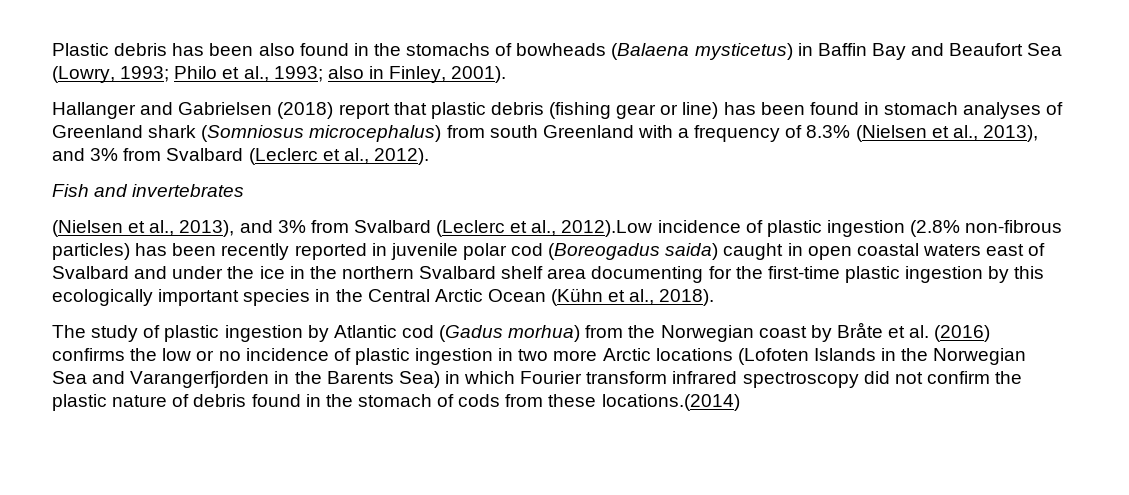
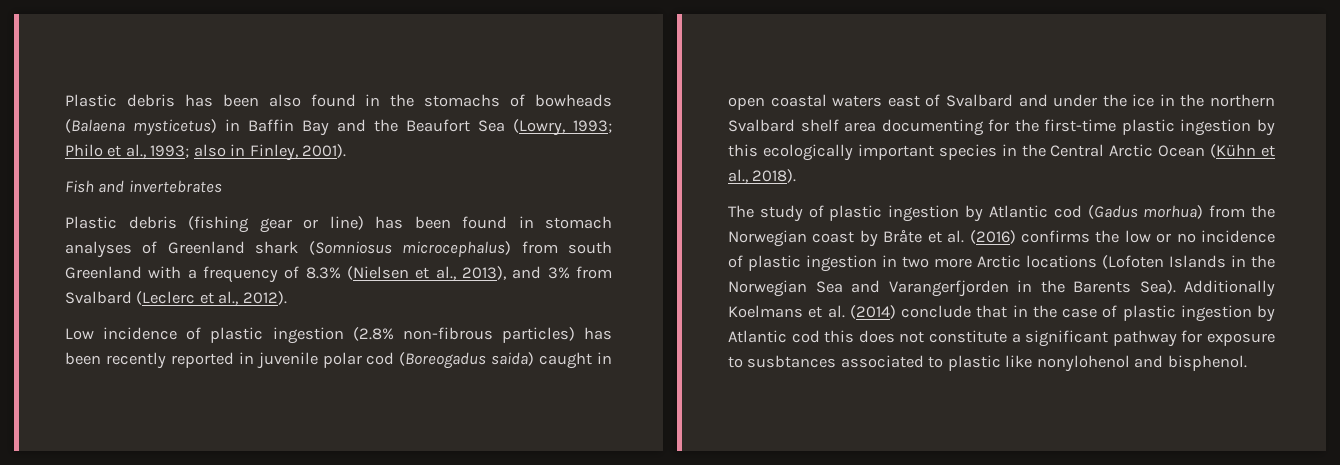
- Plastic debris has been also found in the stomachs of bowheads (Balaena mysticetus) in Baffin Bay and Beaufort Sea (Lowry, 1993; Philo et al., 1993; also in Finley, 2001).
+ Plastic debris has been also found in the stomachs of bowheads (Balaena mysticetus) in Baffin Bay and the Beaufort Sea (Lowry, 1993; Philo et al., 1993; also in Finley, 2001).
- Hallanger and Gabrielsen (2018) report that plastic debris (fishing gear or line) has been found in stomach analyses of Greenland shark (Somniosus microcephalus) from south Greenland with a frequency of 8.3% (Nielsen et al., 2013), and 3% from Svalbard (Leclerc et al., 2012).
+ Fish and invertebrates
+ Plastic debris (fishing gear or line) has been found in stomach analyses of Greenland shark (Somniosus microcephalus) from south Greenland with a frequency of 8.3% (Nielsen et al., 2013), and 3% from Svalbard (Leclerc et al., 2012).
- Fish and invertebrates
- (Nielsen et al., 2013), and 3% from Svalbard (Leclerc et al., 2012).Low incidence of plastic ingestion (2.8% non-fibrous particles) has been recently reported in juvenile polar cod (Boreogadus saida) caught in open coastal waters east of Svalbard and under the ice in the northern Svalbard shelf area documenting for the first-time plastic ingestion by this ecologically important species in the Central Arctic Ocean (Kühn et al., 2018).
+ Low incidence of plastic ingestion (2.8% non-fibrous particles) has been recently reported in juvenile polar cod (Boreogadus saida) caught in open coastal waters east of Svalbard and under the ice in the northern Svalbard shelf area documenting for the first-time plastic ingestion by this ecologically important species in the Central Arctic Ocean (Kühn et al., 2018).
- The study of plastic ingestion by Atlantic cod (Gadus morhua) from the Norwegian coast by Bråte et al. (2016) confirms the low or no incidence of plastic ingestion in two more Arctic locations (Lofoten Islands in the Norwegian Sea and Varangerfjorden in the Barents Sea) in which Fourier transform infrared spectroscopy did not confirm the plastic nature of debris found in the stomach of cods from these locations.(2014)
+ The study of plastic ingestion by Atlantic cod (Gadus morhua) from the Norwegian coast by Bråte et al. (2016) confirms the low or no incidence of plastic ingestion in two more Arctic locations (Lofoten Islands in the Norwegian Sea and Varangerfjorden in the Barents Sea). Additionally Koelmans et al. (2014) conclude that in the case of plastic ingestion by Atlantic cod this does not constitute a significant pathway for exposure to susbtances associated to plastic like nonylohenol and bisphenol.

